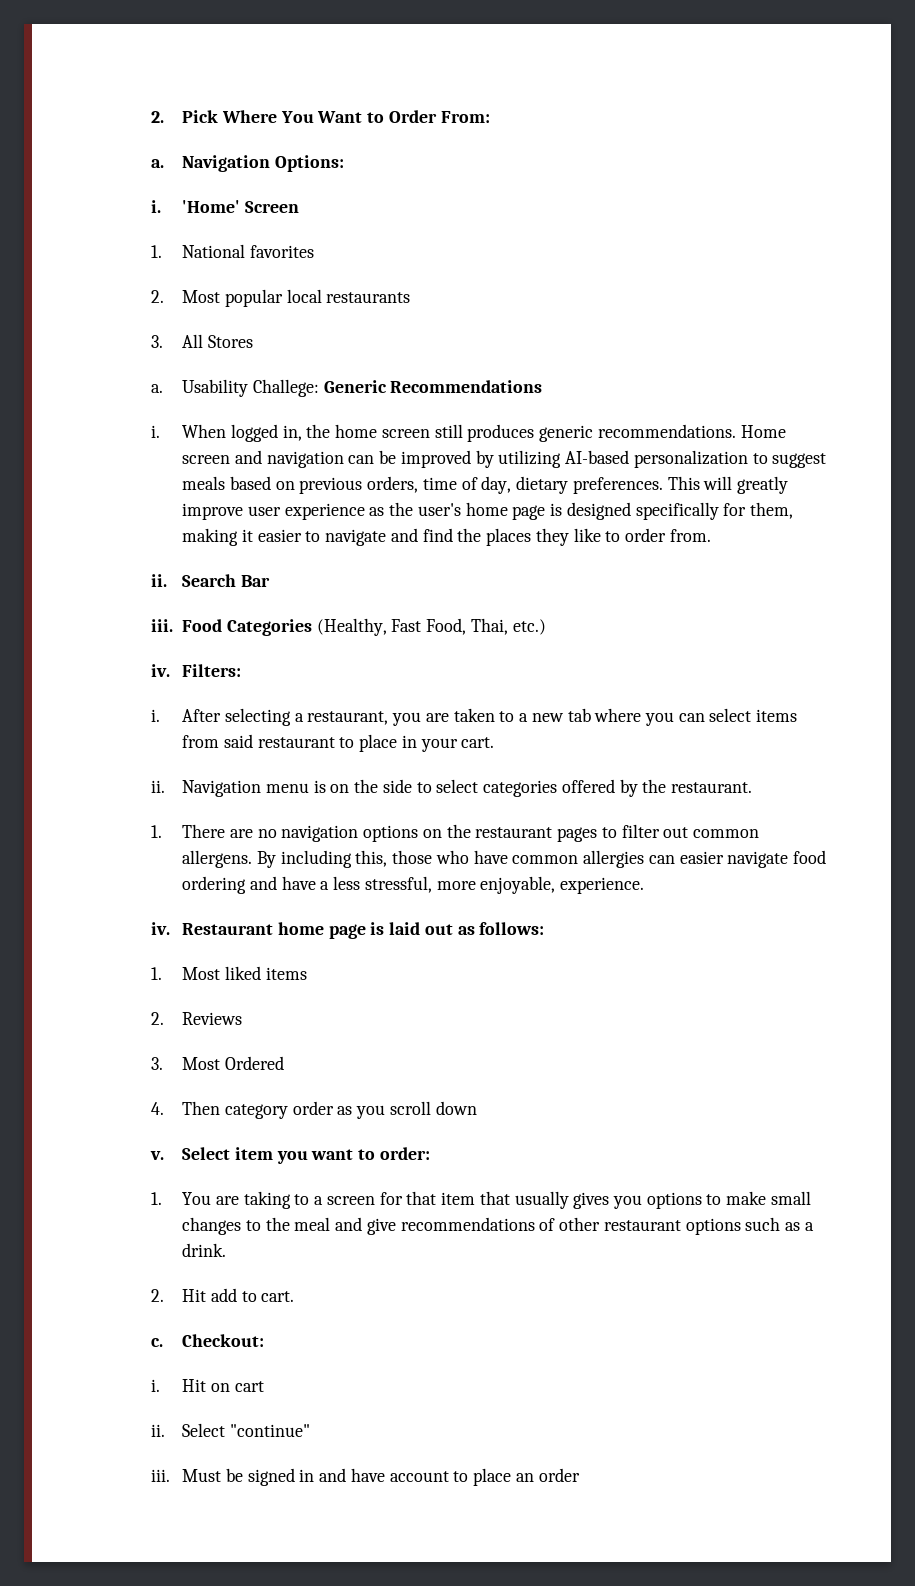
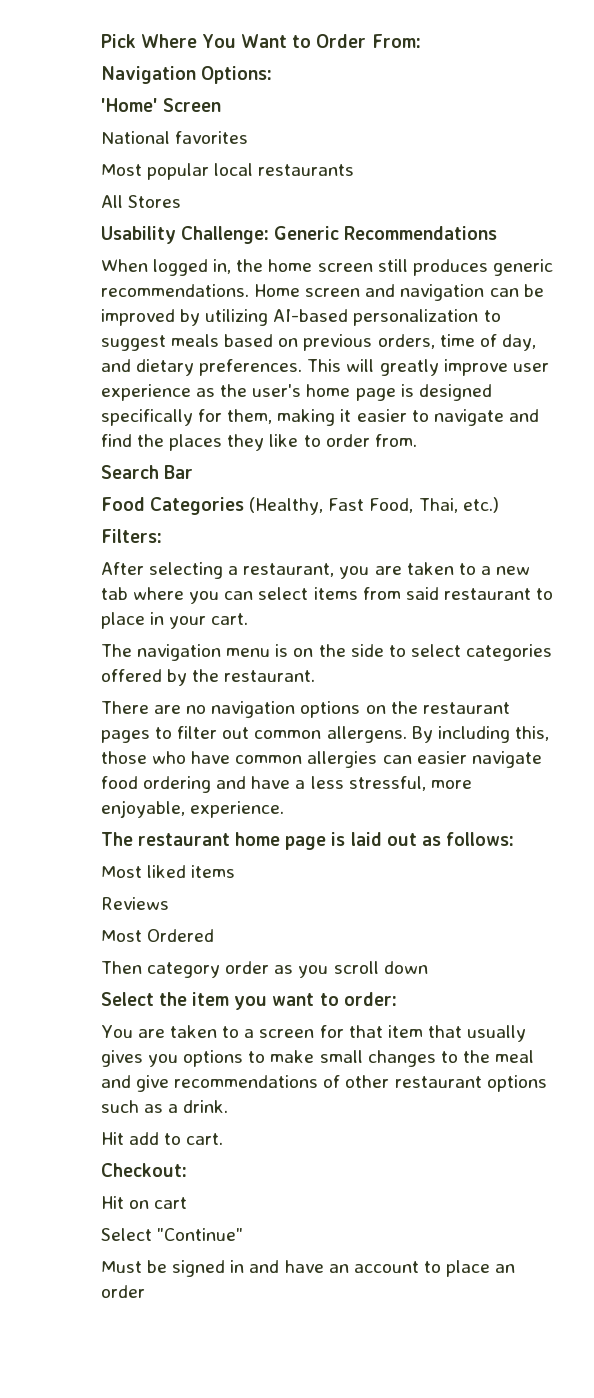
- 2. Pick Where You Want to Order From:
- a. Navigation Options:
- i. 'Home' Screen
+ Pick Where You Want to Order From:
+ Navigation Options:
+ 'Home' Screen
- 1. National favorites
+ National favorites
- 2. Most popular local restaurants
+ Most popular local restaurants
- 3. All Stores
+ All Stores
- a. Usability Challege: Generic Recommendations
- i. When logged in, the home screen still produces generic recommendations.
+ Usability Challenge: Generic Recommendations
+ When logged in, the home screen still produces generic recommendations.
- Home screen and navigation can be improved by utilizing AI-based personalization to suggest meals based on previous orders, time of day, dietary preferences.
+ Home screen and navigation can be improved by utilizing AI-based personalization to suggest meals based on previous orders, time of day, and dietary preferences.
  This will greatly improve user experience as the user's home page is designed specifically for them, making it easier to navigate and find the places they like to order from.
- ii. Search Bar
- iii. Food Categories (Healthy, Fast Food, Thai, etc.)
- iv. Filters:
- i. After selecting a restaurant, you are taken to a new tab where you can select items from said restaurant to place in your cart.
+ Search Bar
+ Food Categories (Healthy, Fast Food, Thai, etc.)
+ Filters:
+ After selecting a restaurant, you are taken to a new tab where you can select items from said restaurant to place in your cart.
- ii. Navigation menu is on the side to select categories offered by the restaurant.
+ The navigation menu is on the side to select categories offered by the restaurant.
- 1. There are no navigation options on the restaurant pages to filter out common allergens.
+ There are no navigation options on the restaurant pages to filter out common allergens.
- iv. Restaurant home page is laid out as follows:
+ The restaurant home page is laid out as follows:
- 1. Most liked items
+ Most liked items
- 2. Reviews
+ Reviews
- 3. Most Ordered
+ Most Ordered
- 4. Then category order as you scroll down
+ Then category order as you scroll down
- v. Select item you want to order:
+ Select the item you want to order:
- 1. You are taking to a screen for that item that usually gives you options to make small changes to the meal and give recommendations of other restaurant options such as a drink.
+ You are taken to a screen for that item that usually gives you options to make small changes to the meal and give recommendations of other restaurant options such as a drink.
- 2. Hit add to cart.
+ Hit add to cart.
- c. Checkout:
- i. Hit on cart
+ Checkout:
+ Hit on cart
- ii. Select "continue"
- iii. Must be signed in and have account to place an order
+ Select "Continue"
+ Must be signed in and have an account to place an order

